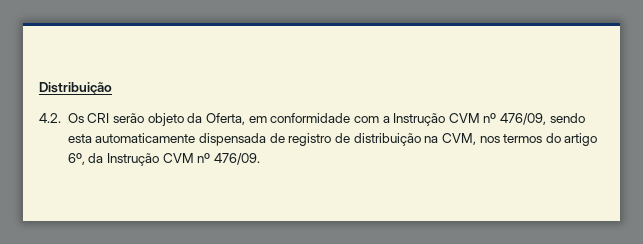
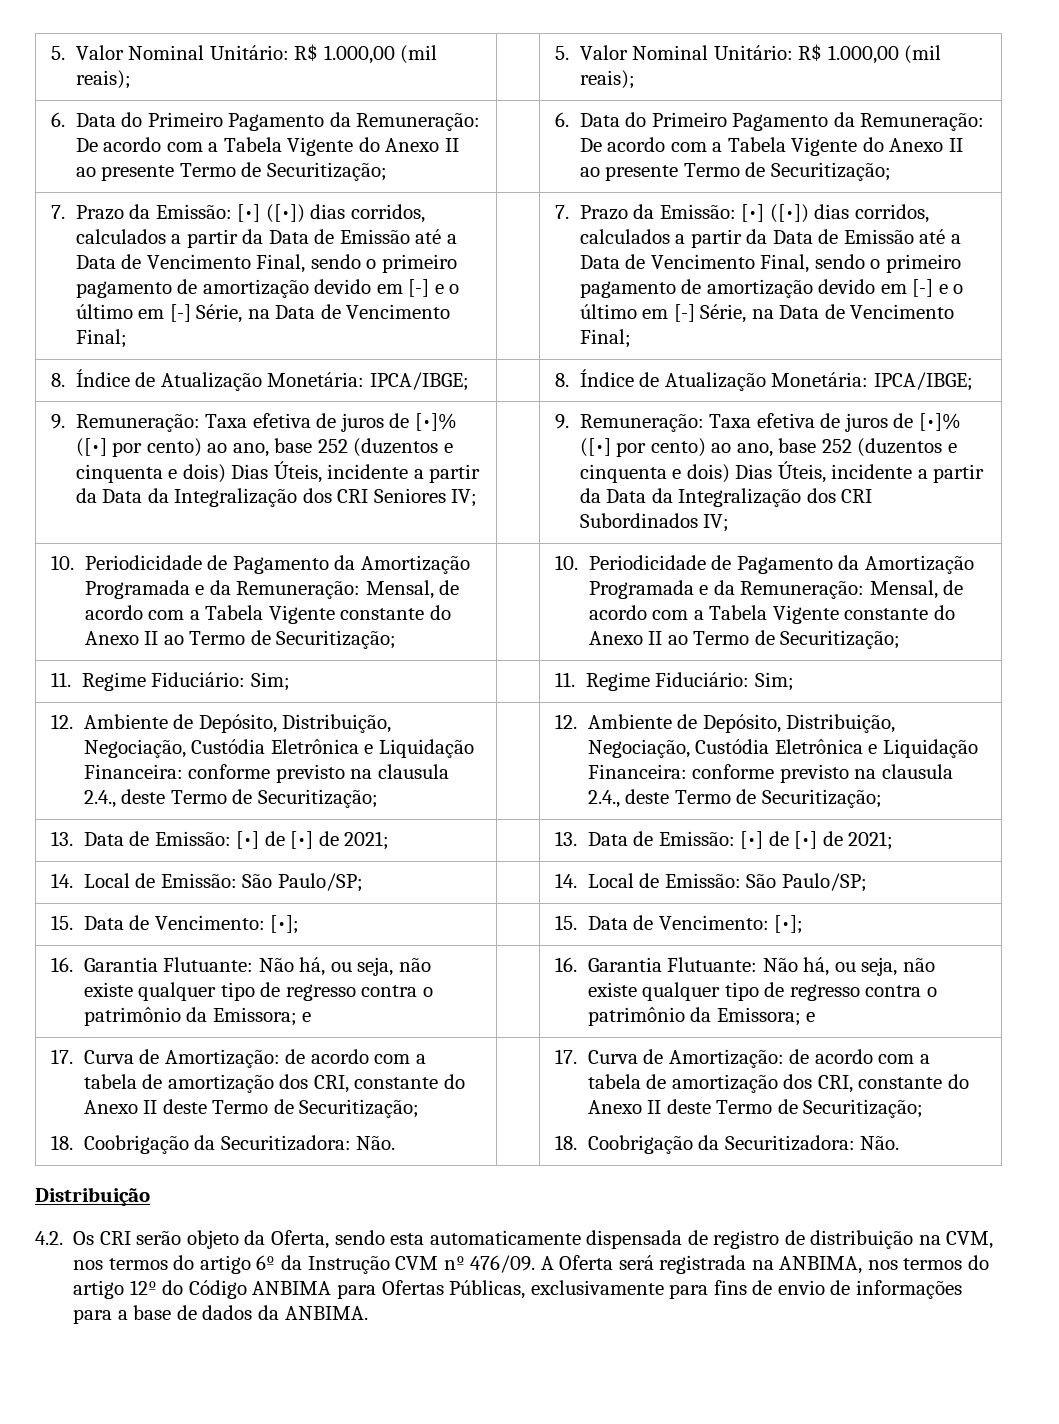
+ 5. Valor Nominal Unitário: R$ 1.000,00 (mil reais); | | 5. Valor Nominal Unitário: R$ 1.000,00 (mil reais);
+ 6. Data do Primeiro Pagamento da Remuneração: De acordo com a Tabela Vigente do Anexo II ao presente Termo de Securitização; | | 6. Data do Primeiro Pagamento da Remuneração: De acordo com a Tabela Vigente do Anexo II ao presente Termo de Securitização;
+ 7. Prazo da Emissão: [•] ([•]) dias corridos, calculados a partir da Data de Emissão até a Data de Vencimento Final, sendo o primeiro pagamento de amortização devido em [-] e o último em [-] Série, na Data de Vencimento Final; | | 7. Prazo da Emissão: [•] ([•]) dias corridos, calculados a partir da Data de Emissão até a Data de Vencimento Final, sendo o primeiro pagamento de amortização devido em [-] e o último em [-] Série, na Data de Vencimento Final;
+ 8. Índice de Atualização Monetária: IPCA/IBGE; | | 8. Índice de Atualização Monetária: IPCA/IBGE;
+ 9. Remuneração: Taxa efetiva de juros de [•]% ([•] por cento) ao ano, base 252 (duzentos e cinquenta e dois) Dias Úteis, incidente a partir da Data da Integralização dos CRI Seniores IV; | | 9. Remuneração: Taxa efetiva de juros de [•]% ([•] por cento) ao ano, base 252 (duzentos e cinquenta e dois) Dias Úteis, incidente a partir da Data da Integralização dos CRI Subordinados IV;
+ 10. Periodicidade de Pagamento da Amortização Programada e da Remuneração: Mensal, de acordo com a Tabela Vigente constante do Anexo II ao Termo de Securitização; | | 10. Periodicidade de Pagamento da Amortização Programada e da Remuneração: Mensal, de acordo com a Tabela Vigente constante do Anexo II ao Termo de Securitização;
+ 11. Regime Fiduciário: Sim; | | 11. Regime Fiduciário: Sim;
+ 12. Ambiente de Depósito, Distribuição, Negociação, Custódia Eletrônica e Liquidação Financeira: conforme previsto na clausula 2.4., deste Termo de Securitização; | | 12. Ambiente de Depósito, Distribuição, Negociação, Custódia Eletrônica e Liquidação Financeira: conforme previsto na clausula 2.4., deste Termo de Securitização;
+ 13. Data de Emissão: [•] de [•] de 2021; | | 13. Data de Emissão: [•] de [•] de 2021;
+ 14. Local de Emissão: São Paulo/SP; | | 14. Local de Emissão: São Paulo/SP;
+ 15. Data de Vencimento: [•]; | | 15. Data de Vencimento: [•];
+ 16. Garantia Flutuante: Não há, ou seja, não existe qualquer tipo de regresso contra o patrimônio da Emissora; e | | 16. Garantia Flutuante: Não há, ou seja, não existe qualquer tipo de regresso contra o patrimônio da Emissora; e
+ 17. Curva de Amortização: de acordo com a tabela de amortização dos CRI, constante do Anexo II deste Termo de Securitização;
+ 18. Coobrigação da Securitizadora: Não. | | 17. Curva de Amortização: de acordo com a tabela de amortização dos CRI, constante do Anexo II deste Termo de Securitização;
+ 18. Coobrigação da Securitizadora: Não.
- 4.2. Os CRI serão objeto da Oferta, em conformidade com a Instrução CVM nº 476/09, sendo esta automaticamente dispensada de registro de distribuição na CVM, nos termos do artigo 6º, da Instrução CVM nº 476/09.
+ 4.2. Os CRI serão objeto da Oferta, sendo esta automaticamente dispensada de registro de distribuição na CVM, nos termos do artigo 6º da Instrução CVM nº 476/09.
+ A Oferta será registrada na ANBIMA, nos termos do artigo 12º do Código ANBIMA para Ofertas Públicas, exclusivamente para fins de envio de informações para a base de dados da ANBIMA.

